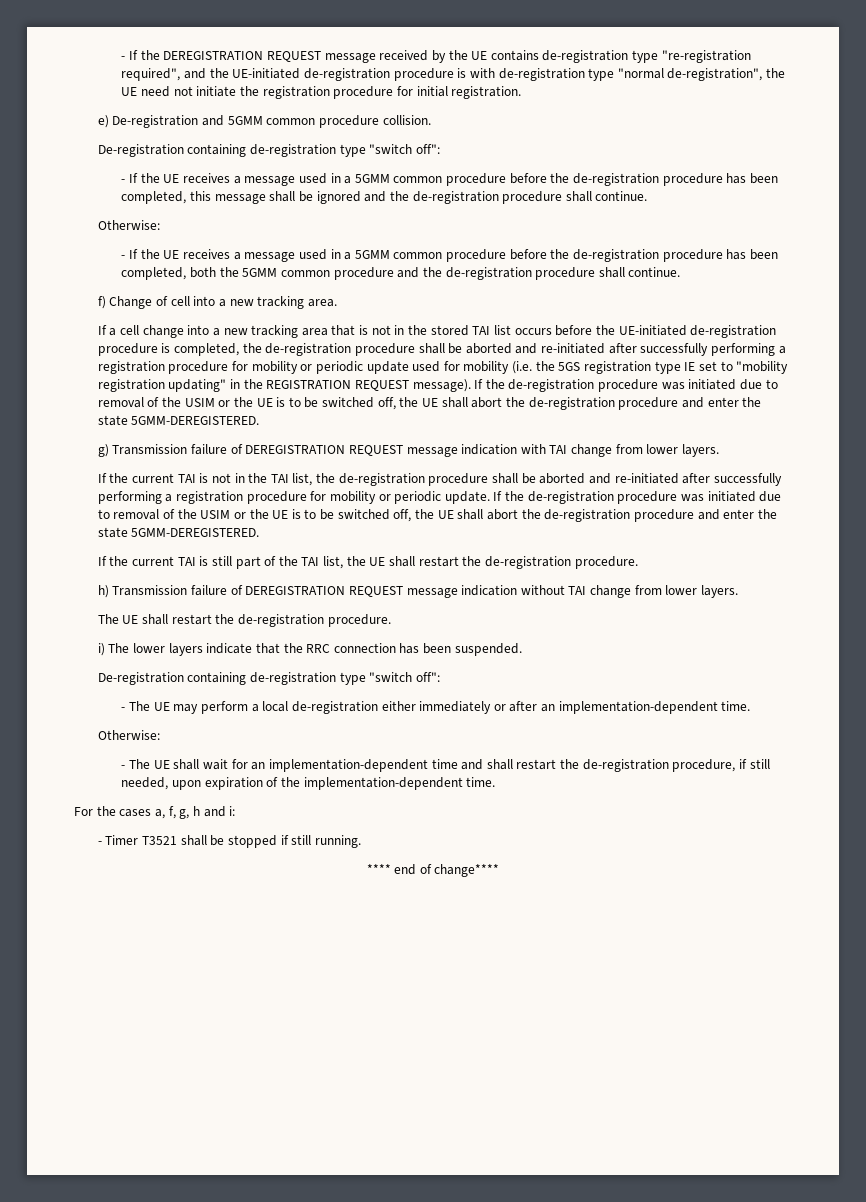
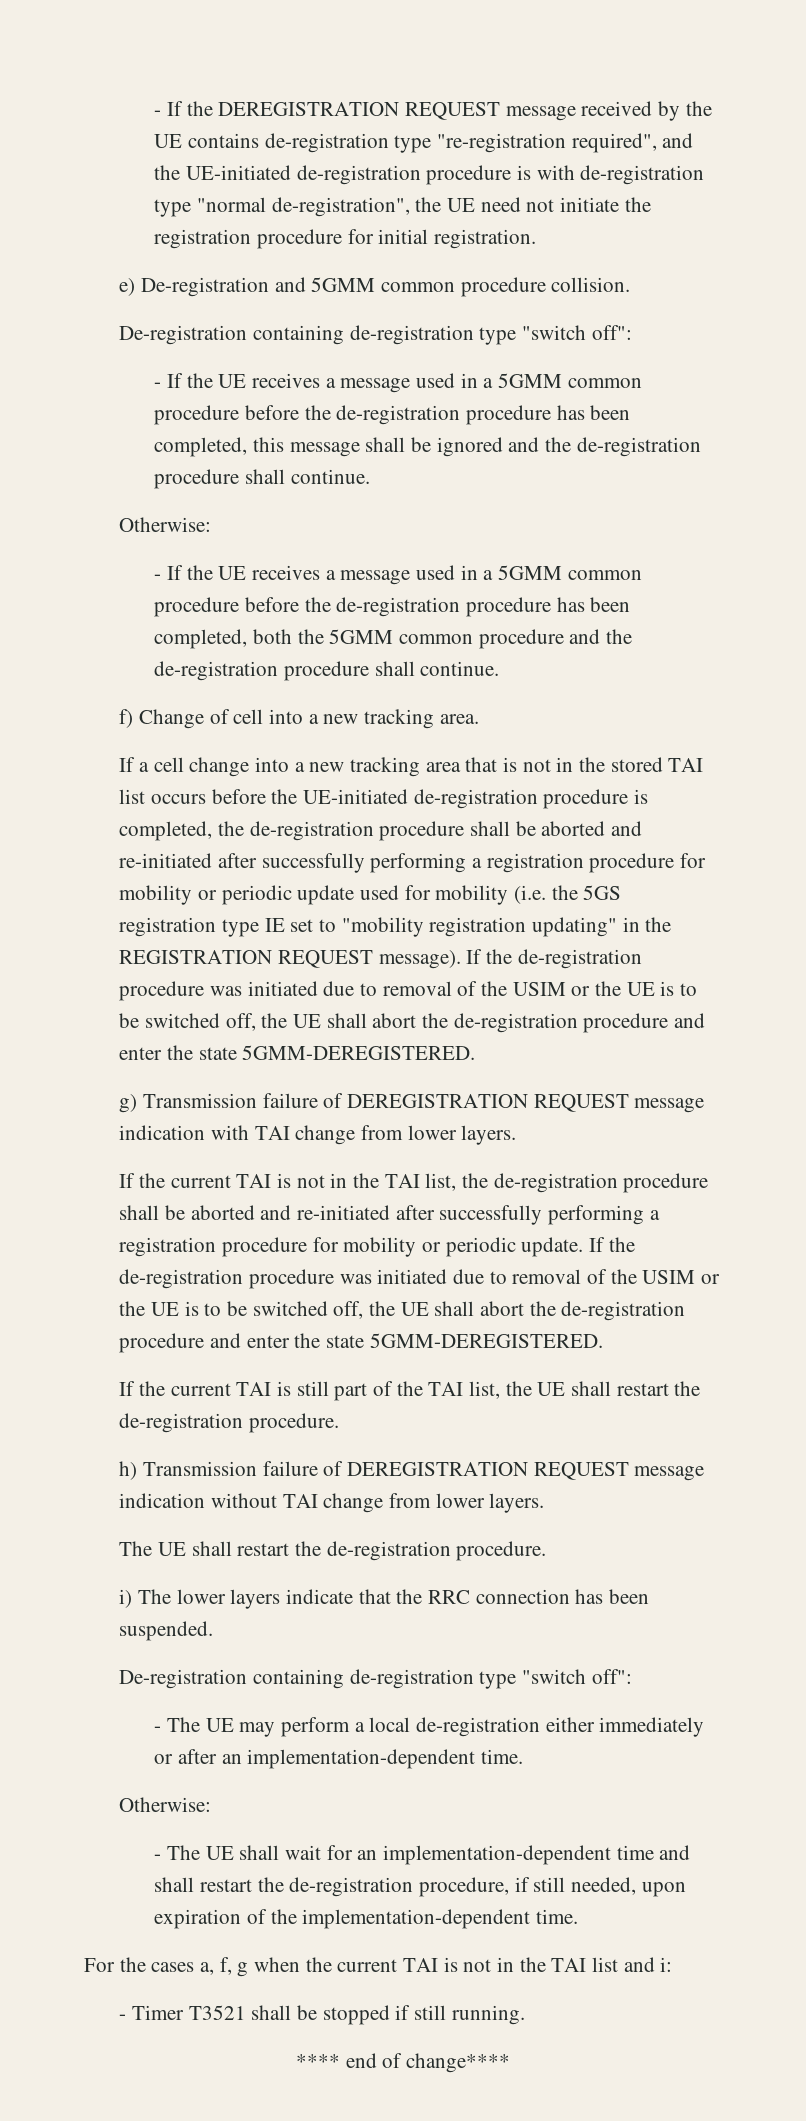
- For the cases a, f, g, h and i:
+ For the cases a, f, g when the current TAI is not in the TAI list and i:

